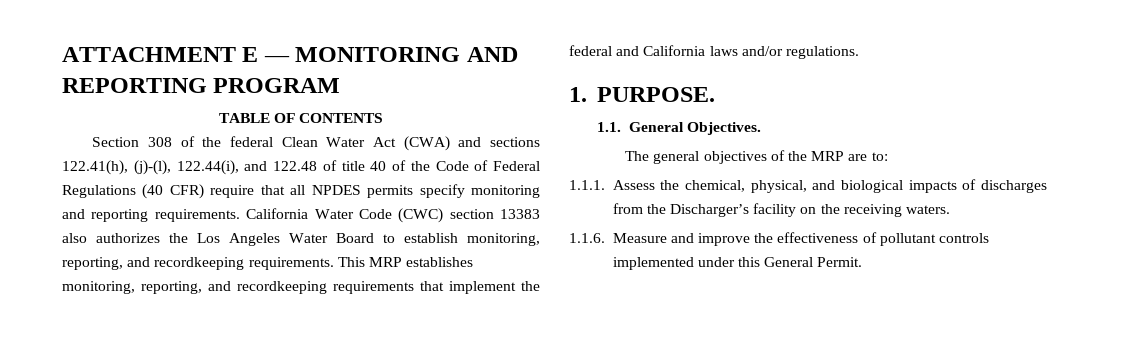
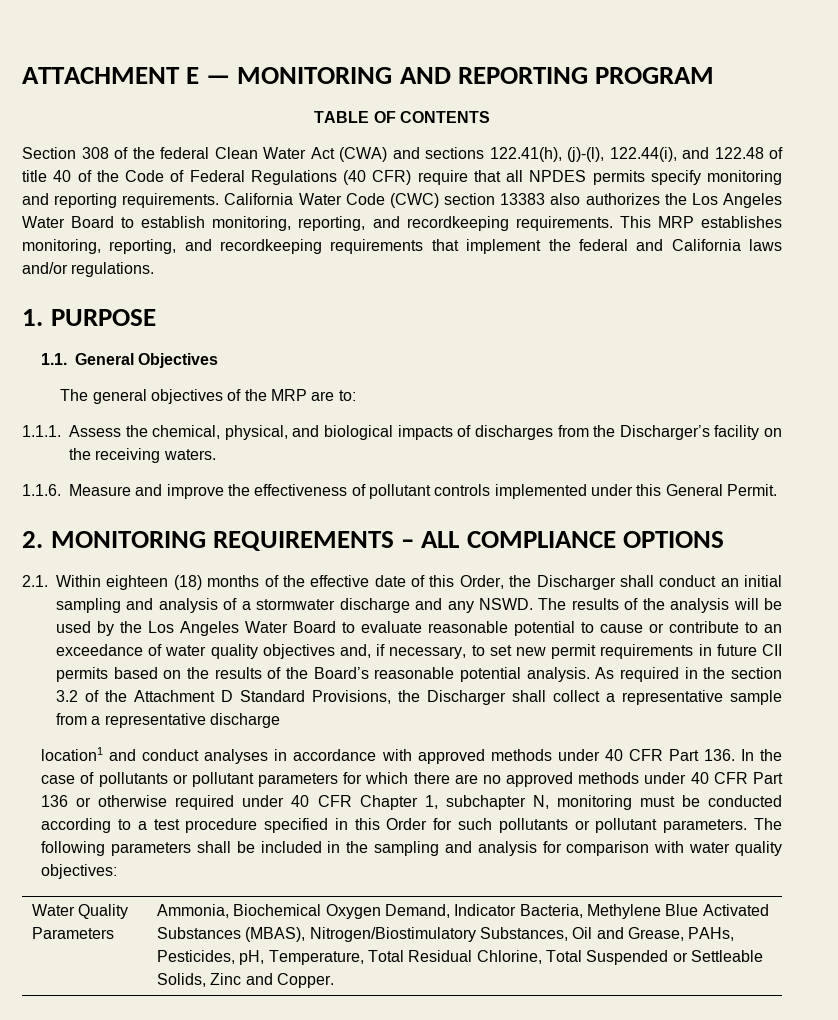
- 1. PURPOSE.
+ 1. PURPOSE
- 1.1. General Objectives.
+ 1.1. General Objectives
+ 2. MONITORING REQUIREMENTS – ALL COMPLIANCE OPTIONS
+ 2.1. Within eighteen (18) months of the effective date of this Order, the Discharger shall conduct an initial sampling and analysis of a stormwater discharge and any NSWD. The results of the analysis will be used by the Los Angeles Water Board to evaluate reasonable potential to cause or contribute to an exceedance of water quality objectives and, if necessary, to set new permit requirements in future CII permits based on the results of the Board’s reasonable potential analysis. As required in the section 3.2 of the Attachment D Standard Provisions, the Discharger shall collect a representative sample from a representative discharge
+ location1 and conduct analyses in accordance with approved methods under 40 CFR Part 136. In the case of pollutants or pollutant parameters for which there are no approved methods under 40 CFR Part 136 or otherwise required under 40 CFR Chapter 1, subchapter N, monitoring must be conducted according to a test procedure specified in this Order for such pollutants or pollutant parameters. The following parameters shall be included in the sampling and analysis for comparison with water quality objectives:
+ Water Quality Parameters | Ammonia, Biochemical Oxygen Demand, Indicator Bacteria, Methylene Blue Activated Substances (MBAS), Nitrogen/Biostimulatory Substances, Oil and Grease, PAHs, Pesticides, pH, Temperature, Total Residual Chlorine, Total Suspended or Settleable Solids, Zinc and Copper.

